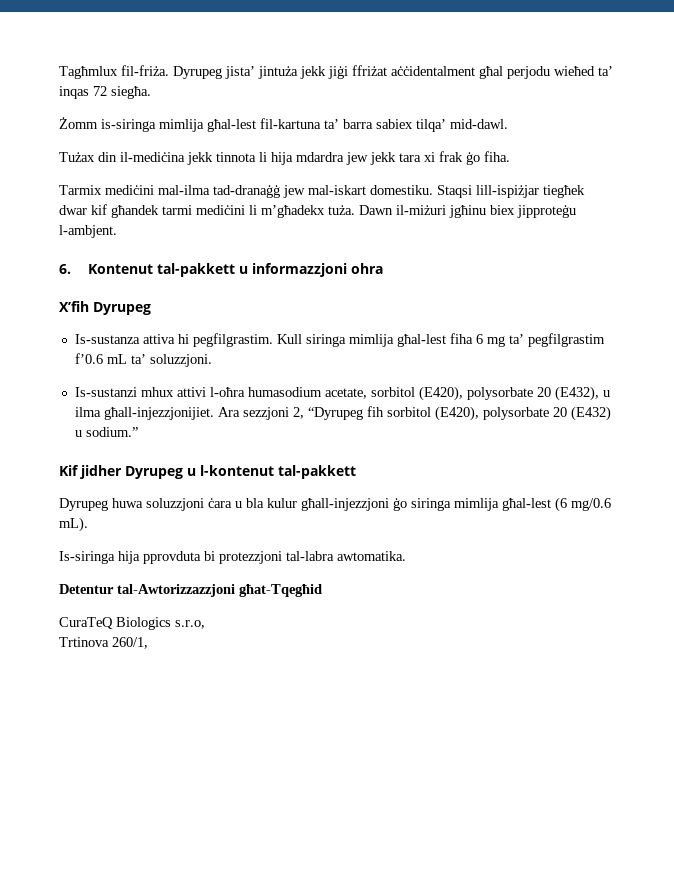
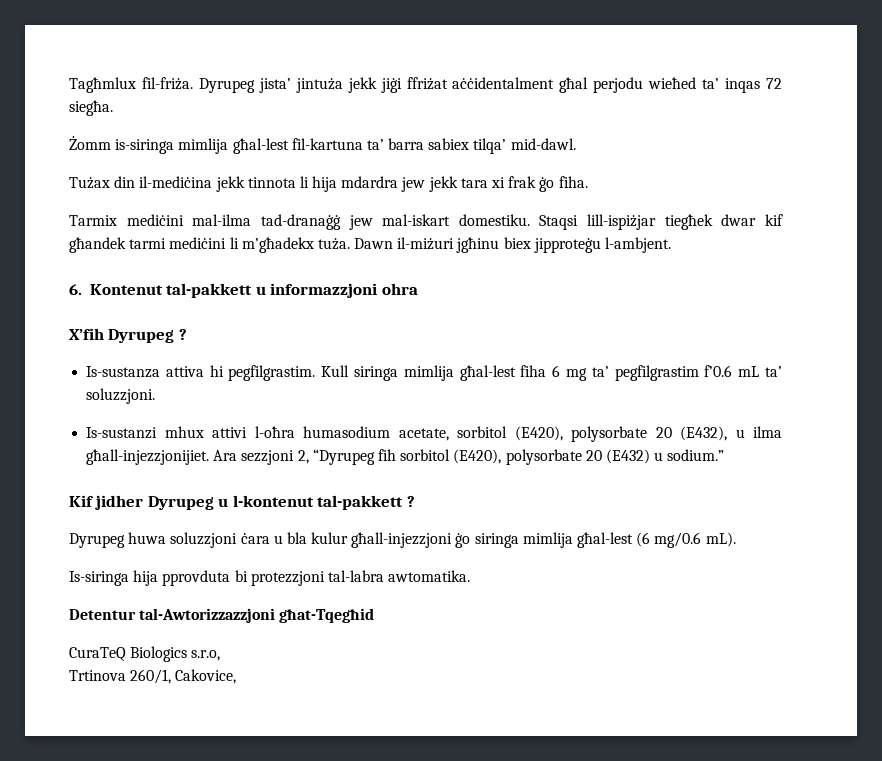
- X’fih Dyrupeg
+ X’fih Dyrupeg ?
- Kif jidher Dyrupeg u l-kontenut tal-pakkett
+ Kif jidher Dyrupeg u l-kontenut tal-pakkett ?
- Trtinova 260/1,
+ Trtinova 260/1, Cakovice,

